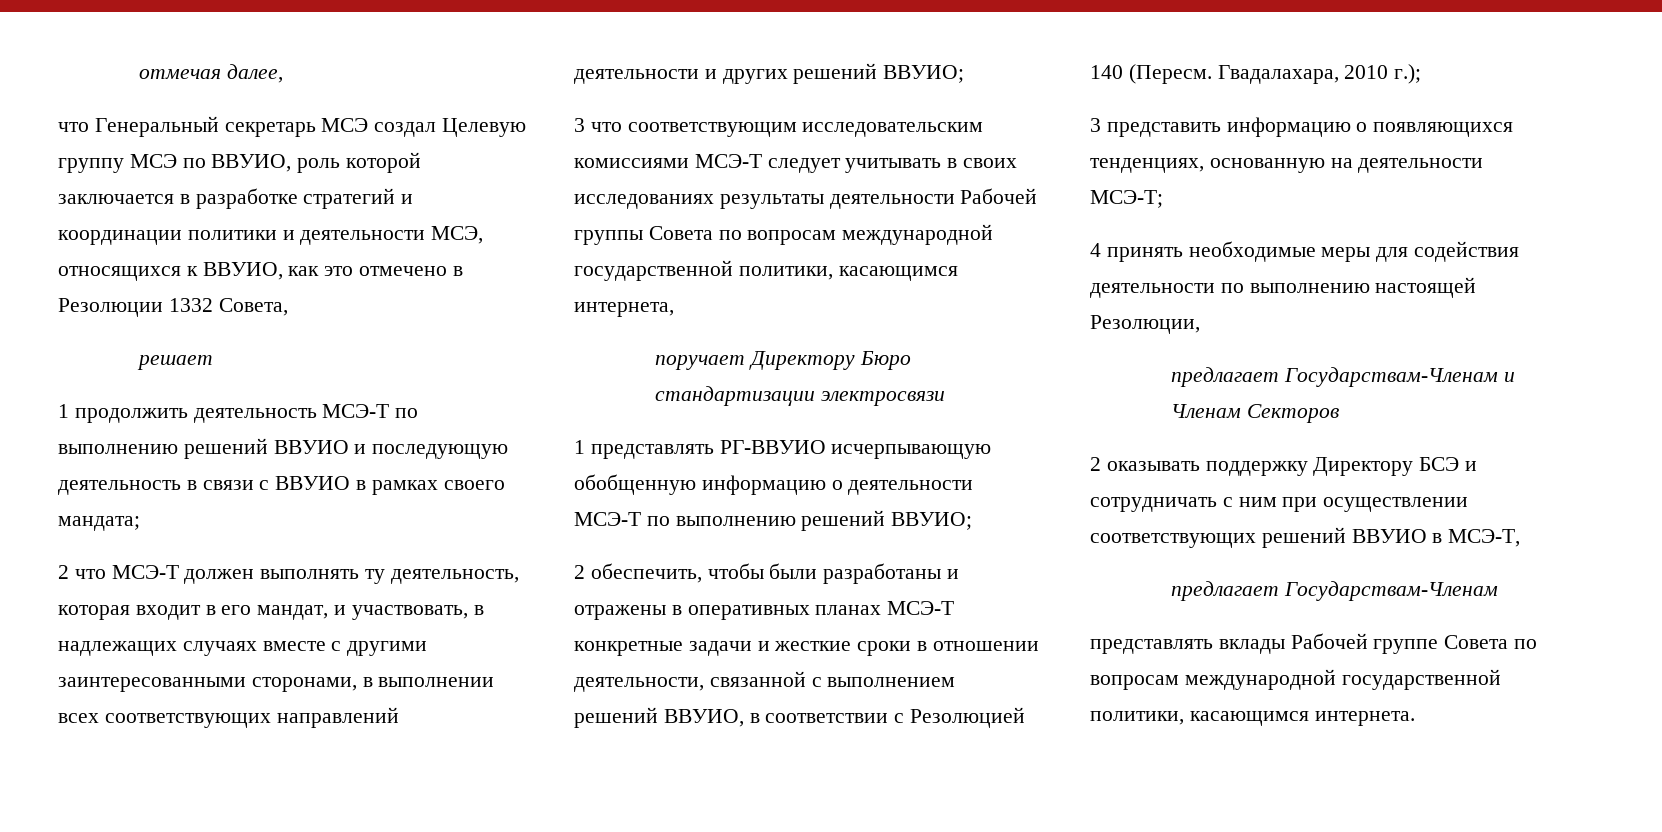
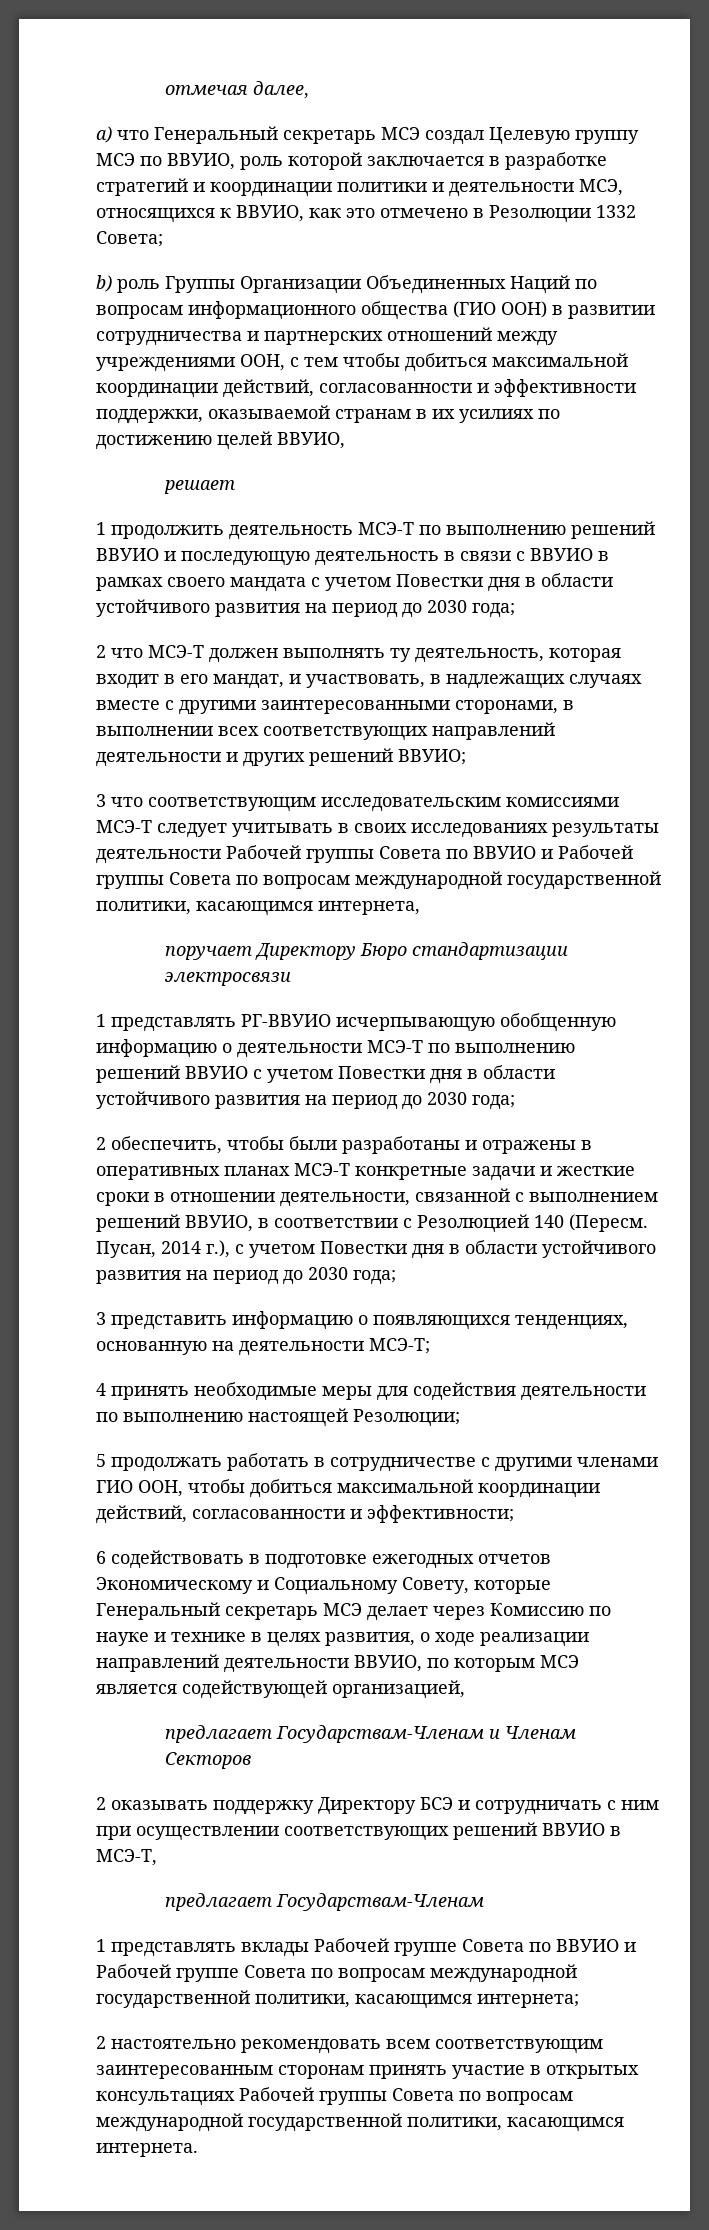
- что Генеральный секретарь МСЭ создал Целевую группу МСЭ по ВВУИО, роль которой заключается в разработке стратегий и координации политики и деятельности МСЭ, относящихся к ВВУИО, как это отмечено в Резолюции 1332 Совета,
+ a) что Генеральный секретарь МСЭ создал Целевую группу МСЭ по ВВУИО, роль которой заключается в разработке стратегий и координации политики и деятельности МСЭ, относящихся к ВВУИО, как это отмечено в Резолюции 1332 Совета;
+ b) роль Группы Организации Объединенных Наций по вопросам информационного общества (ГИО ООН) в развитии сотрудничества и партнерских отношений между учреждениями ООН, с тем чтобы добиться максимальной координации действий, согласованности и эффективности поддержки, оказываемой странам в их усилиях по достижению целей ВВУИО,
- 1 продолжить деятельность МСЭ-Т по выполнению решений ВВУИО и последующую деятельность в связи с ВВУИО в рамках своего мандата;
+ 1 продолжить деятельность МСЭ-Т по выполнению решений ВВУИО и последующую деятельность в связи с ВВУИО в рамках своего мандата с учетом Повестки дня в области устойчивого развития на период до 2030 года;
- 3 что соответствующим исследовательским комиссиями МСЭ-Т следует учитывать в своих исследованиях результаты деятельности Рабочей группы Совета по вопросам международной государственной политики, касающимся интернета,
+ 3 что соответствующим исследовательским комиссиями МСЭ-Т следует учитывать в своих исследованиях результаты деятельности Рабочей группы Совета по ВВУИО и Рабочей группы Совета по вопросам международной государственной политики, касающимся интернета,
- 1 представлять РГ-ВВУИО исчерпывающую обобщенную информацию о деятельности МСЭ-Т по выполнению решений ВВУИО;
+ 1 представлять РГ-ВВУИО исчерпывающую обобщенную информацию о деятельности МСЭ-Т по выполнению решений ВВУИО с учетом Повестки дня в области устойчивого развития на период до 2030 года;
- Гвадалахара, 2010 г.);
+ Пусан, 2014 г.), с учетом Повестки дня в области устойчивого развития на период до 2030 года;
- 4 принять необходимые меры для содействия деятельности по выполнению настоящей Резолюции,
+ 4 принять необходимые меры для содействия деятельности по выполнению настоящей Резолюции;
+ 5 продолжать работать в сотрудничестве с другими членами ГИО ООН, чтобы добиться максимальной координации действий, согласованности и эффективности;
+ 6 содействовать в подготовке ежегодных отчетов Экономическому и Социальному Совету, которые Генеральный секретарь МСЭ делает через Комиссию по науке и технике в целях развития, о ходе реализации направлений деятельности ВВУИО, по которым МСЭ является содействующей организацией,
- представлять вклады Рабочей группе Совета по вопросам международной государственной политики, касающимся интернета.
+ 1 представлять вклады Рабочей группе Совета по ВВУИО и Рабочей группе Совета по вопросам международной государственной политики, касающимся интернета;
+ 2 настоятельно рекомендовать всем соответствующим заинтересованным сторонам принять участие в открытых консультациях Рабочей группы Совета по вопросам международной государственной политики, касающимся интернета.

